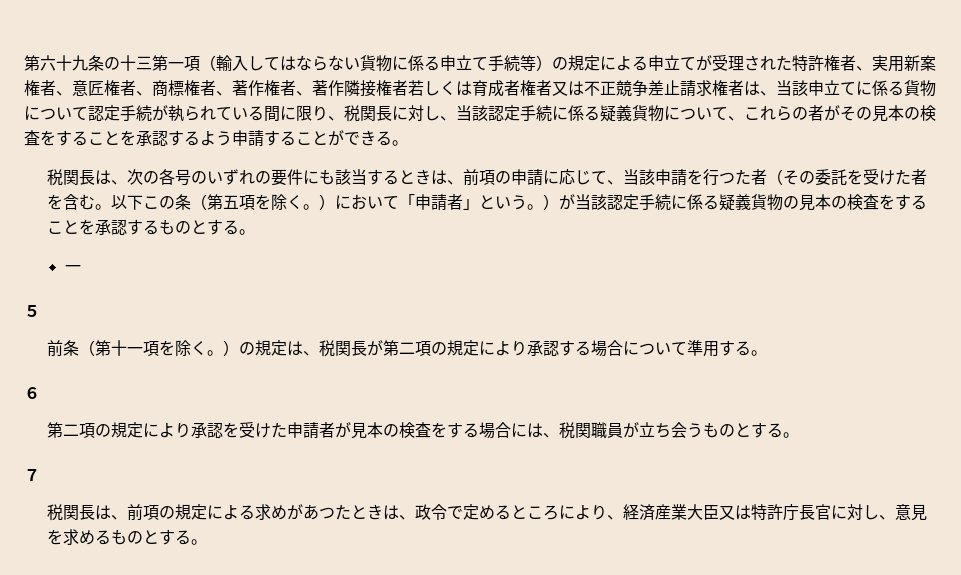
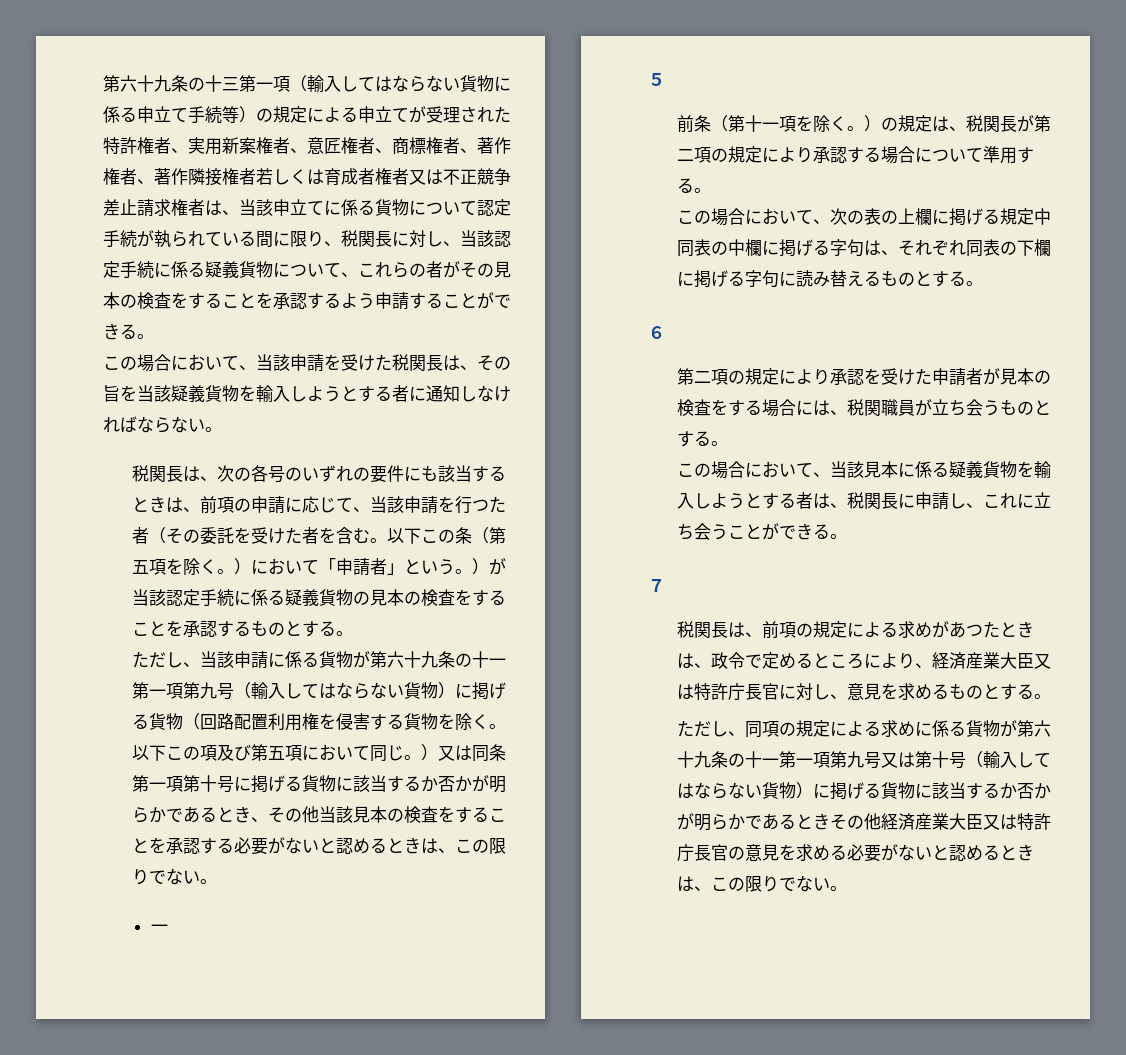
+ この場合において、当該申請を受けた税関長は、その旨を当該疑義貨物を輸入しようとする者に通知しなければならない。
+ ただし、当該申請に係る貨物が第六十九条の十一第一項第九号（輸入してはならない貨物）に掲げる貨物（回路配置利用権を侵害する貨物を除く。以下この項及び第五項において同じ。）又は同条第一項第十号に掲げる貨物に該当するか否かが明らかであるとき、その他当該見本の検査をすることを承認する必要がないと認めるときは、この限りでない。
+ この場合において、次の表の上欄に掲げる規定中同表の中欄に掲げる字句は、それぞれ同表の下欄に掲げる字句に読み替えるものとする。
+ この場合において、当該見本に係る疑義貨物を輸入しようとする者は、税関長に申請し、これに立ち会うことができる。
+ ただし、同項の規定による求めに係る貨物が第六十九条の十一第一項第九号又は第十号（輸入してはならない貨物）に掲げる貨物に該当するか否かが明らかであるときその他経済産業大臣又は特許庁長官の意見を求める必要がないと認めるときは、この限りでない。

